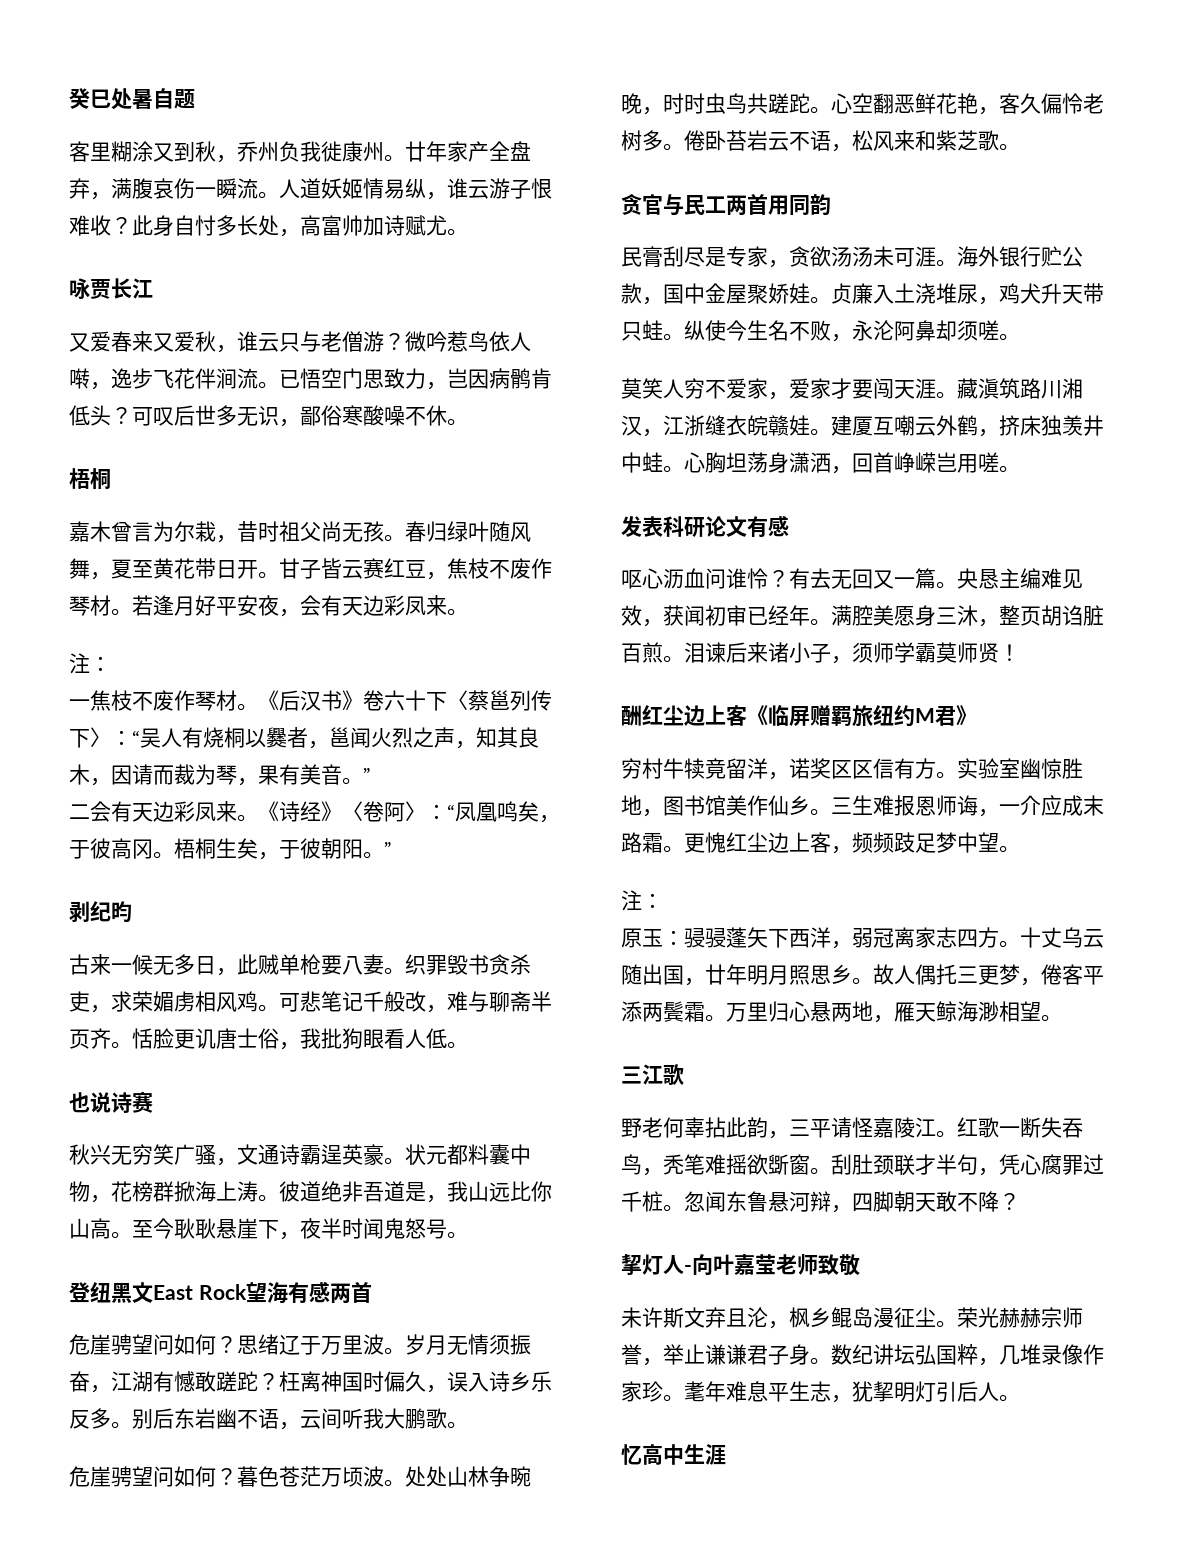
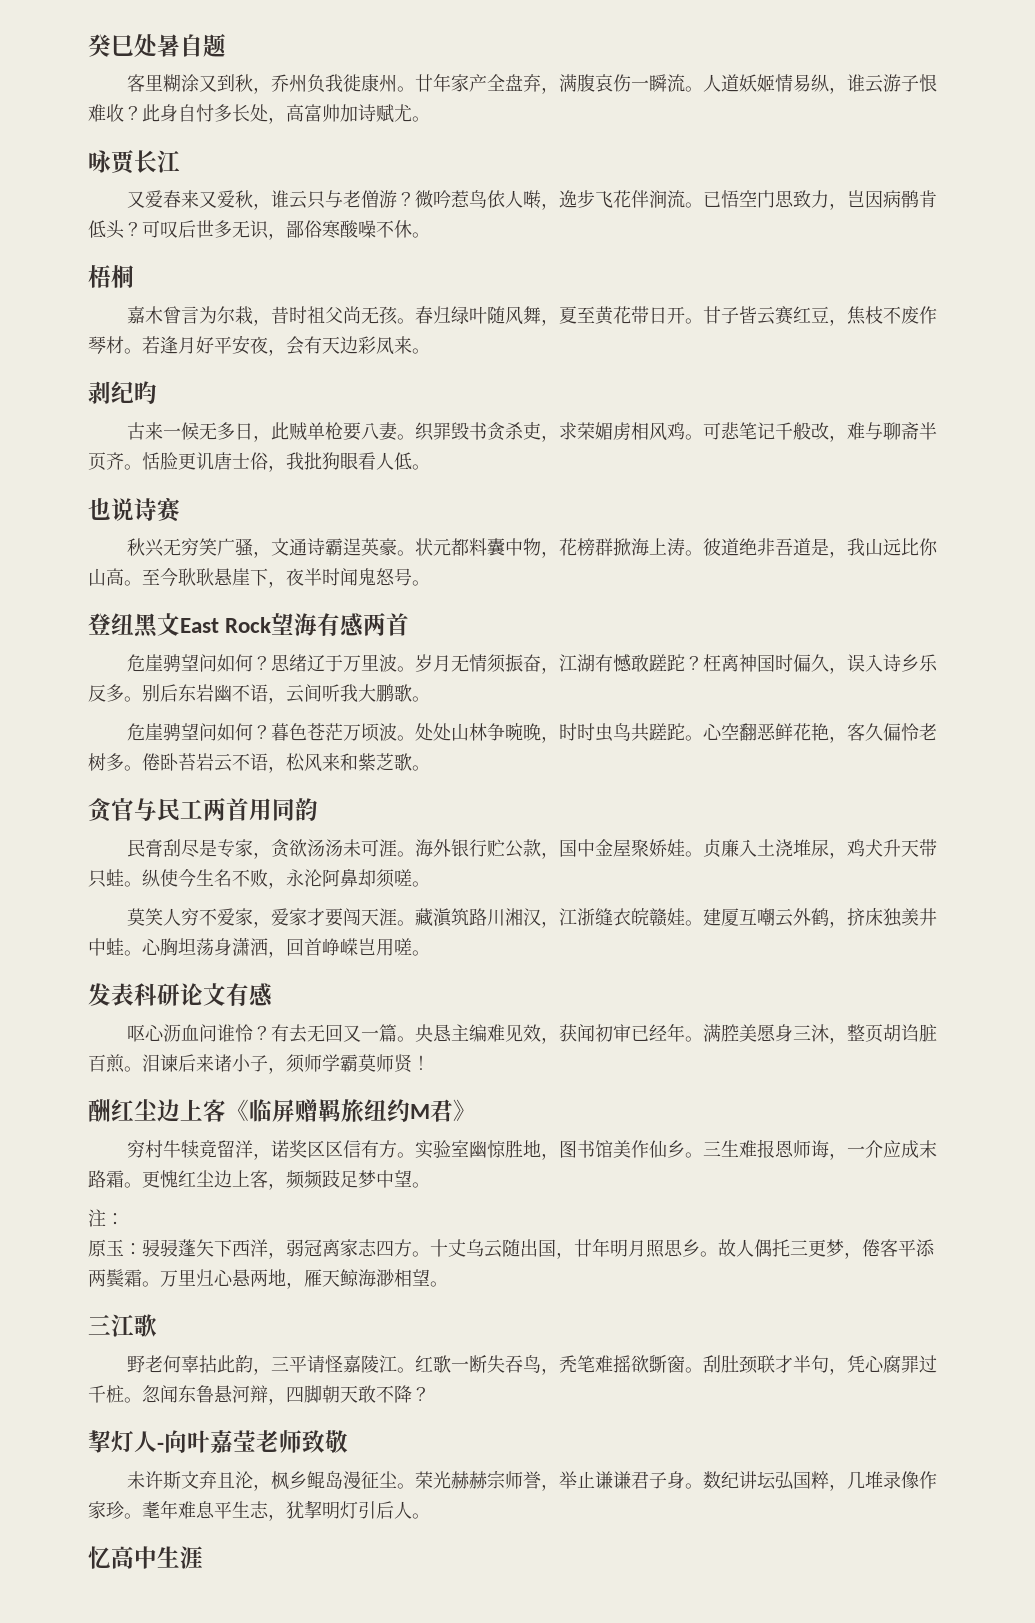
  若逢月好平安夜，会有天边彩凤来。
- 注：
- 一焦枝不废作琴材。《后汉书》卷六十下〈蔡邕列传下〉：“吴人有烧桐以爨者，邕闻火烈之声，知其良木，因请而裁为琴，果有美音。”
- 二会有天边彩凤来。《诗经》〈卷阿〉：“凤凰鸣矣，于彼高冈。梧桐生矣，于彼朝阳。”

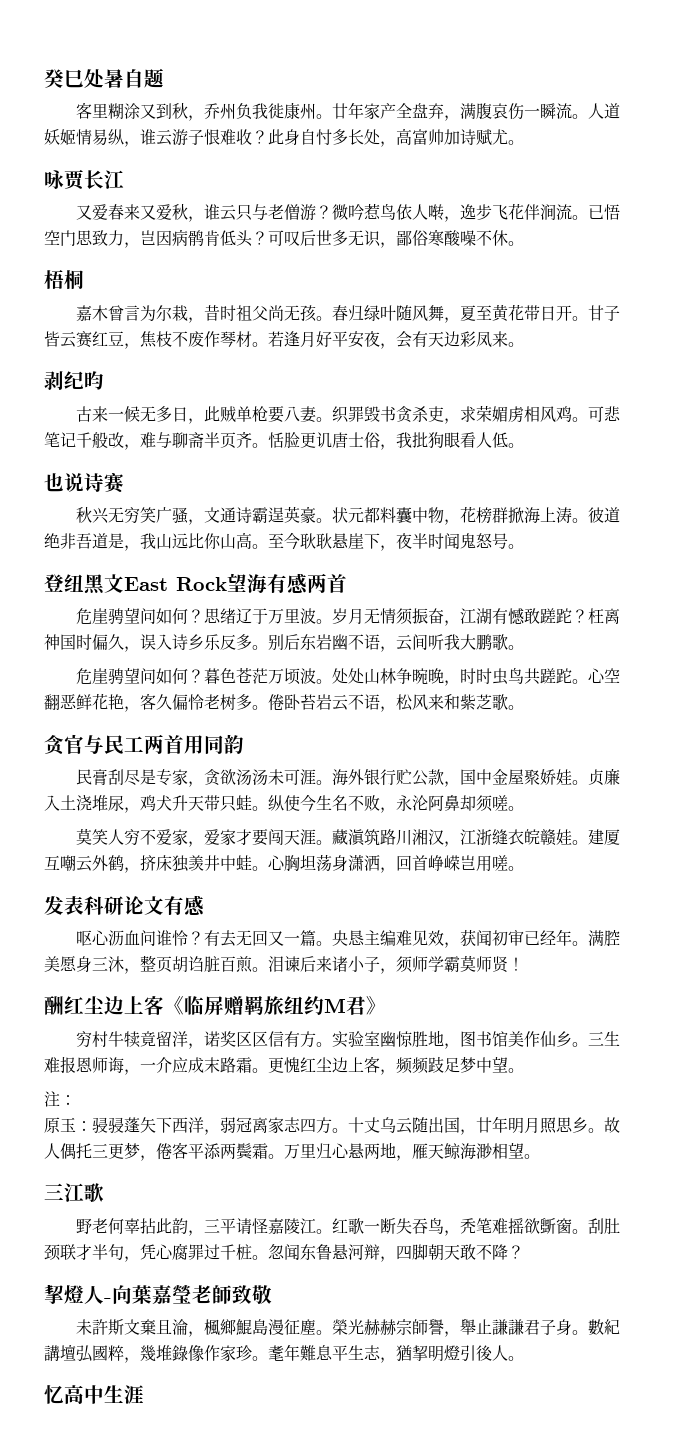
- 挈灯人-向叶嘉莹老师致敬
+ 挈燈人-向葉嘉瑩老師致敬
- 未许斯文弃且沦，枫乡鲲岛漫征尘。荣光赫赫宗师誉，举止谦谦君子身。数纪讲坛弘国粹，几堆录像作家珍。
+ 未許斯文棄且淪，楓鄉鯤島漫征塵。榮光赫赫宗師譽，舉止謙謙君子身。數紀講壇弘國粹，幾堆錄像作家珍。
- 耄年难息平生志，犹挈明灯引后人。
+ 耄年難息平生志，猶挈明燈引後人。

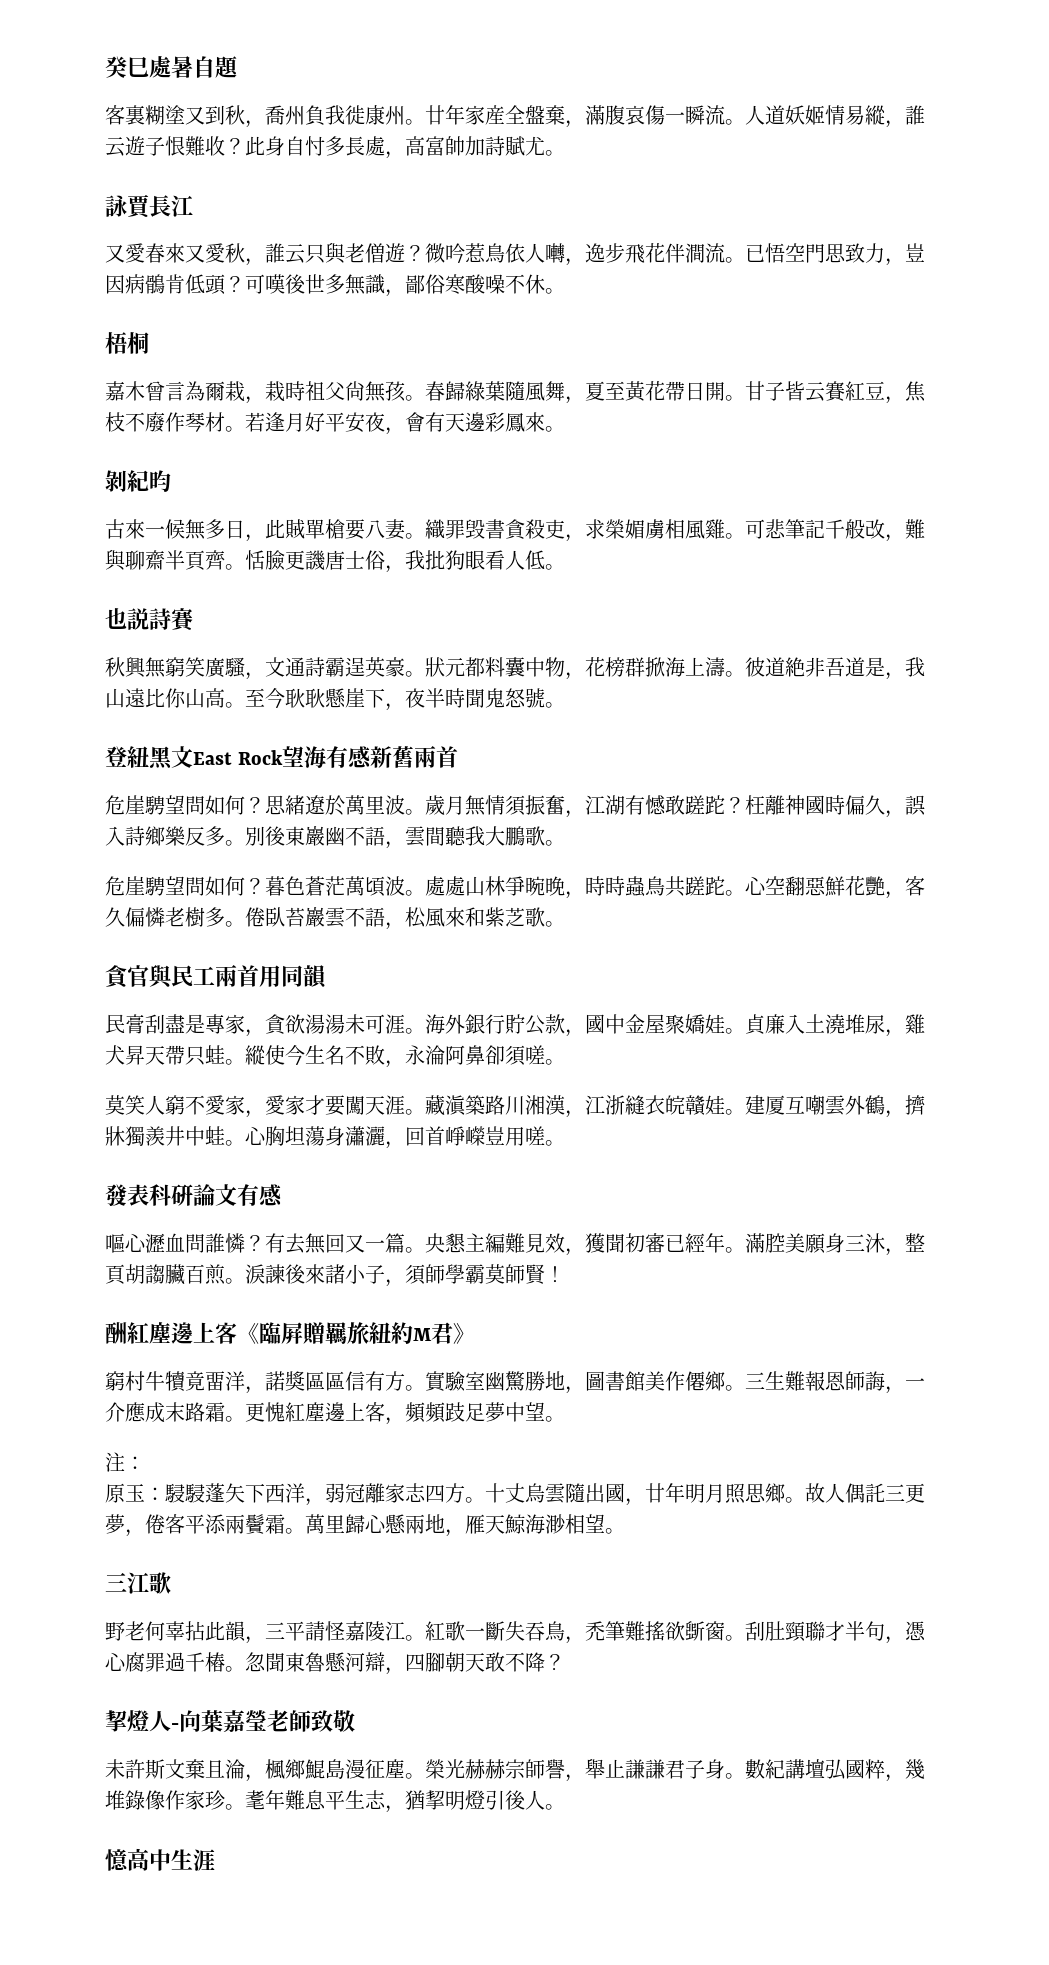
- 癸巳处暑自题
- 客里糊涂又到秋，乔州负我徙康州。
+ 癸巳處暑自題
+ 客裏糊塗又到秋，喬州負我徙康州。
- 廿年家产全盘弃，满腹哀伤一瞬流。
+ 廿年家産全盤棄，滿腹哀傷一瞬流。
- 人道妖姬情易纵，谁云游子恨难收？此身自忖多长处，高富帅加诗赋尤。
+ 人道妖姬情易縱，誰云遊子恨難收？此身自忖多長處，高富帥加詩賦尤。
- 咏贾长江
+ 詠賈長江
- 又爱春来又爱秋，谁云只与老僧游？微吟惹鸟依人啭，逸步飞花伴涧流。
+ 又愛春來又愛秋，誰云只與老僧遊？微吟惹鳥依人囀，逸步飛花伴澗流。
- 已悟空门思致力，岂因病鹘肯低头？可叹后世多无识，鄙俗寒酸噪不休。
+ 已悟空門思致力，豈因病鶻肯低頭？可嘆後世多無識，鄙俗寒酸噪不休。
- 嘉木曾言为尔栽，昔时祖父尚无孩。春归绿叶随风舞，夏至黄花带日开。
+ 嘉木曾言為爾栽，栽時祖父尙無孩。春歸綠葉隨風舞，夏至黃花帶日開。
- 甘子皆云赛红豆，焦枝不废作琴材。
+ 甘子皆云賽紅豆，焦枝不廢作琴材。
- 若逢月好平安夜，会有天边彩凤来。
- 剥纪昀
+ 若逢月好平安夜，會有天邊彩鳳來。
+ 剝紀昀
- 古来一候无多日，此贼单枪要八妻。
+ 古來一候無多日，此賊單槍要八妻。
- 织罪毁书贪杀吏，求荣媚虏相风鸡。可悲笔记千般改，难与聊斋半页齐。恬脸更讥唐士俗，我批狗眼看人低。
+ 織罪毁書貪殺吏，求榮媚虜相風雞。可悲筆記千般改，難與聊齋半頁齊。恬臉更譏唐士俗，我批狗眼看人低。
- 也说诗赛
- 秋兴无穷笑广骚，文通诗霸逞英豪。
+ 也説詩賽
+ 秋興無窮笑廣騷，文通詩霸逞英豪。
- 状元都料囊中物，花榜群掀海上涛。彼道绝非吾道是，我山远比你山高。
+ 狀元都料囊中物，花榜群掀海上濤。彼道絶非吾道是，我山遠比你山高。
- 至今耿耿悬崖下，夜半时闻鬼怒号。
+ 至今耿耿懸崖下，夜半時聞鬼怒號。
- 登纽黑文East Rock望海有感两首
- 危崖骋望问如何？
+ 登紐黑文East Rock望海有感新舊兩首
+ 危崖騁望問如何？
- 思绪辽于万里波。岁月无情须振奋，江湖有憾敢蹉跎？
+ 思緒遼於萬里波。歲月無情須振奮，江湖有憾敢蹉跎？
- 枉离神国时偏久，误入诗乡乐反多。别后东岩幽不语，云间听我大鹏歌。
- 危崖骋望问如何？
+ 枉離神國時偏久，誤入詩鄉樂反多。別後東巖幽不語，雲間聽我大鵬歌。
+ 危崖騁望問如何？
- 暮色苍茫万顷波。处处山林争晼晚，时时虫鸟共蹉跎。心空翻恶鲜花艳，客久偏怜老树多。倦卧苔岩云不语，松风来和紫芝歌。
- 贪官与民工两首用同韵
- 民膏刮尽是专家，贪欲汤汤未可涯。海外银行贮公款，国中金屋聚娇娃。贞廉入土浇堆尿，鸡犬升天带只蛙。纵使今生名不败，永沦阿鼻却须嗟。
- 莫笑人穷不爱家，爱家才要闯天涯。藏滇筑路川湘汉，江浙缝衣皖赣娃。建厦互嘲云外鹤，挤床独羡井中蛙。心胸坦荡身潇洒，回首峥嵘岂用嗟。
+ 暮色蒼茫萬頃波。處處山林爭晼晚，時時蟲鳥共蹉跎。心空翻惡鮮花艷，客久偏憐老樹多。倦臥苔巖雲不語，松風來和紫芝歌。
+ 貪官與民工兩首用同韻
+ 民膏刮盡是專家，貪欲湯湯未可涯。海外銀行貯公款，國中金屋聚嬌娃。貞廉入土澆堆尿，雞犬昇天帶只蛙。縱使今生名不敗，永淪阿鼻卻須嗟。
+ 莫笑人窮不愛家，愛家才要闖天涯。藏滇築路川湘漢，江浙縫衣皖贛娃。建厦互嘲雲外鶴，擠牀獨羨井中蛙。心胸坦蕩身瀟灑，回首崢嶸豈用嗟。
- 发表科研论文有感
+ 發表科硏論文有感
- 呕心沥血问谁怜？有去无回又一篇。央恳主编难见效，获闻初审已经年。满腔美愿身三沐，整页胡诌脏百煎。泪谏后来诸小子，须师学霸莫师贤！
- 酬红尘边上客《临屏赠羁旅纽约M君》
- 穷村牛犊竟留洋，诺奖区区信有方。实验室幽惊胜地，图书馆美作仙乡。三生难报恩师诲，一介应成末路霜。更愧红尘边上客，频频跂足梦中望。
+ 嘔心瀝血問誰憐？有去無回又一篇。央懇主編難見效，獲聞初審已經年。滿腔美願身三沐，整頁胡謅臟百煎。淚諫後來諸小子，須師學霸莫師賢！
+ 酬紅塵邊上客《臨屛贈羈旅紐約M君》
+ 窮村牛犢竟畱洋，諾奬區區信有方。實驗室幽驚勝地，圖書館美作僊鄉。三生難報恩師誨，一介應成末路霜。更愧紅塵邊上客，頻頻跂足夢中望。
- 原玉：骎骎蓬矢下西洋，弱冠离家志四方。
+ 原玉：駸駸蓬矢下西洋，弱冠離家志四方。
- 十丈乌云随出国，廿年明月照思乡。
+ 十丈烏雲隨出國，廿年明月照思鄉。
- 故人偶托三更梦，倦客平添两鬓霜。万里归心悬两地，雁天鲸海渺相望。
+ 故人偶託三更夢，倦客平添兩鬢霜。萬里歸心懸兩地，雁天鯨海渺相望。
- 野老何辜拈此韵，三平请怪嘉陵江。红歌一断失吞鸟，秃笔难摇欲斲窗。
+ 野老何辜拈此韻，三平請怪嘉陵江。紅歌一斷失吞鳥，禿筆難搖欲斲窗。
- 刮肚颈联才半句，凭心腐罪过千桩。忽闻东鲁悬河辩，四脚朝天敢不降？
+ 刮肚頸聯才半句，憑心腐罪過千樁。忽聞東魯懸河辯，四腳朝天敢不降？
- 忆高中生涯
+ 憶高中生涯

